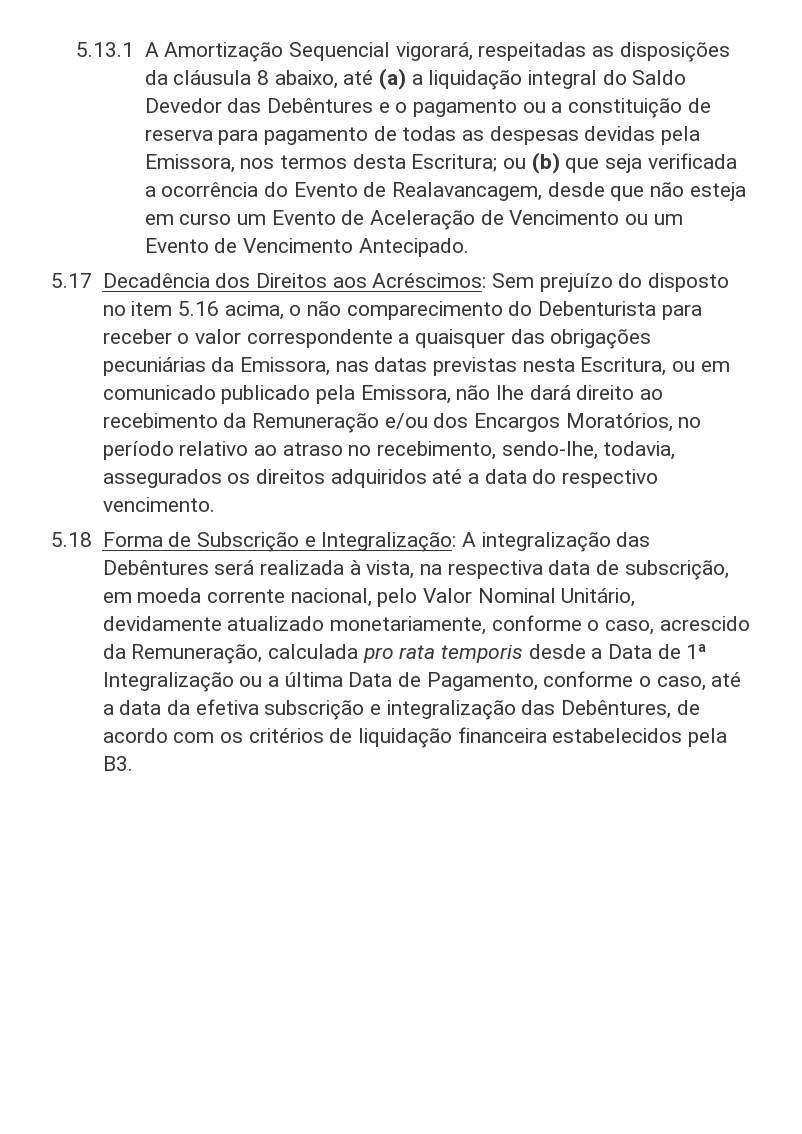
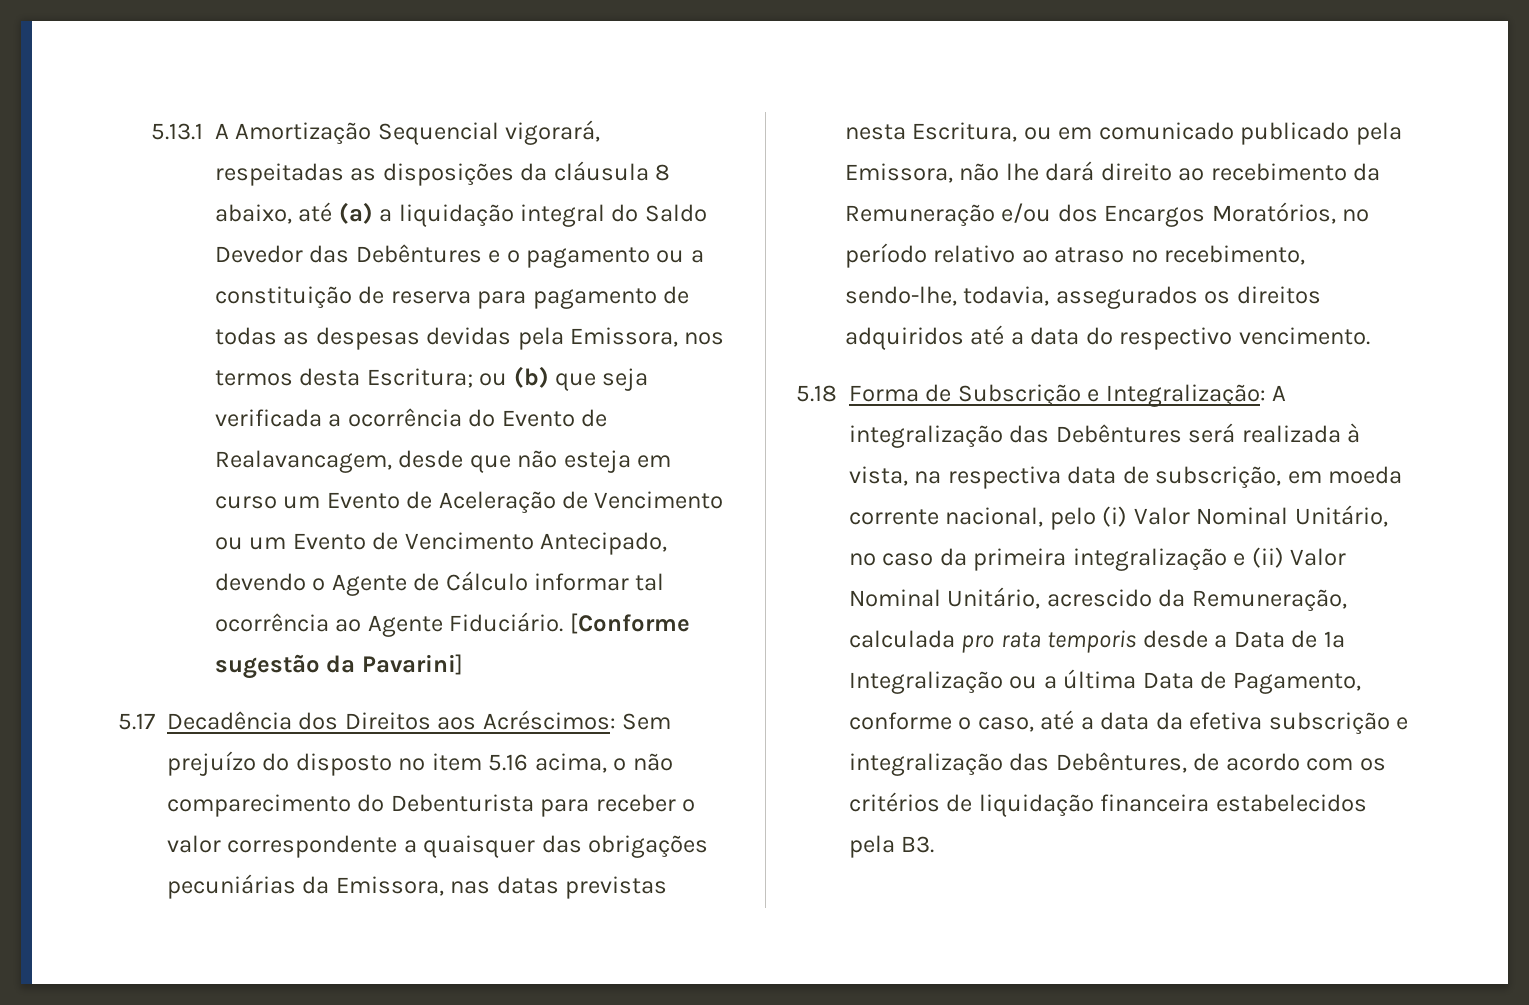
- ou (b) que seja verificada a ocorrência do Evento de Realavancagem, desde que não esteja em curso um Evento de Aceleração de Vencimento ou um Evento de Vencimento Antecipado.
+ ou (b) que seja verificada a ocorrência do Evento de Realavancagem, desde que não esteja em curso um Evento de Aceleração de Vencimento ou um Evento de Vencimento Antecipado, devendo o Agente de Cálculo informar tal ocorrência ao Agente Fiduciário. [Conforme sugestão da Pavarini]
- A integralização das Debêntures será realizada à vista, na respectiva data de subscrição, em moeda corrente nacional, pelo Valor Nominal Unitário, devidamente atualizado monetariamente, conforme o caso, acrescido da Remuneração, calculada pro rata temporis desde a Data de 1ª Integralização ou a última Data de Pagamento, conforme o caso, até a data da efetiva subscrição e integralização das Debêntures, de acordo com os critérios de liquidação financeira estabelecidos pela B3.
+ A integralização das Debêntures será realizada à vista, na respectiva data de subscrição, em moeda corrente nacional, pelo (i) Valor Nominal Unitário, no caso da primeira integralização e (ii) Valor Nominal Unitário, acrescido da Remuneração, calculada pro rata temporis desde a Data de 1ª Integralização ou a última Data de Pagamento, conforme o caso, até a data da efetiva subscrição e integralização das Debêntures, de acordo com os critérios de liquidação financeira estabelecidos pela B3.

